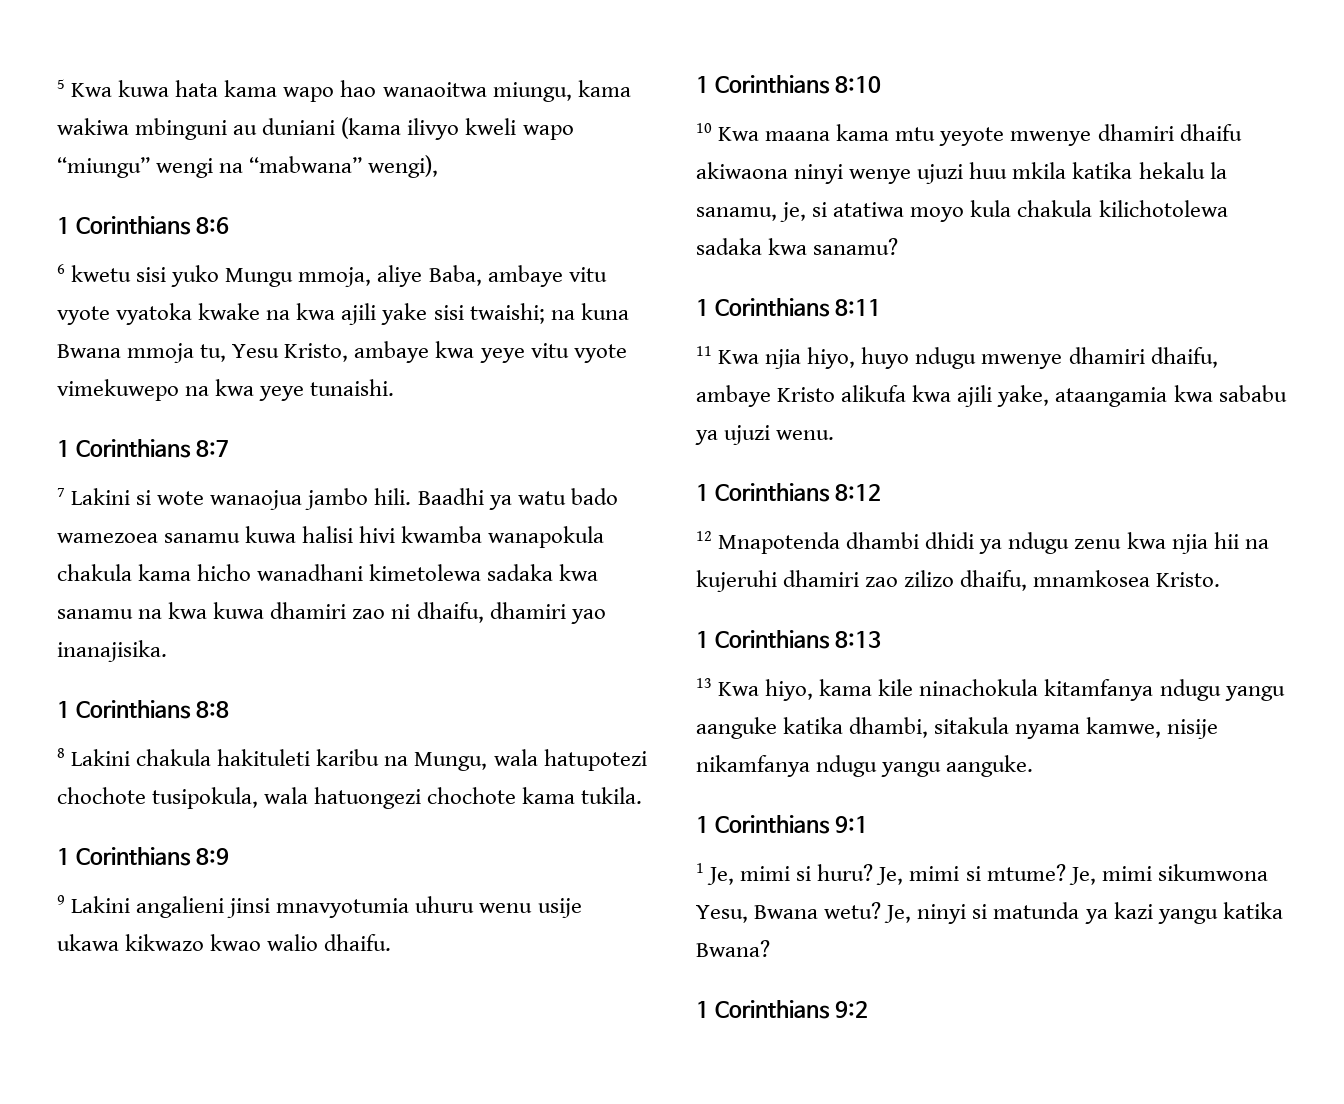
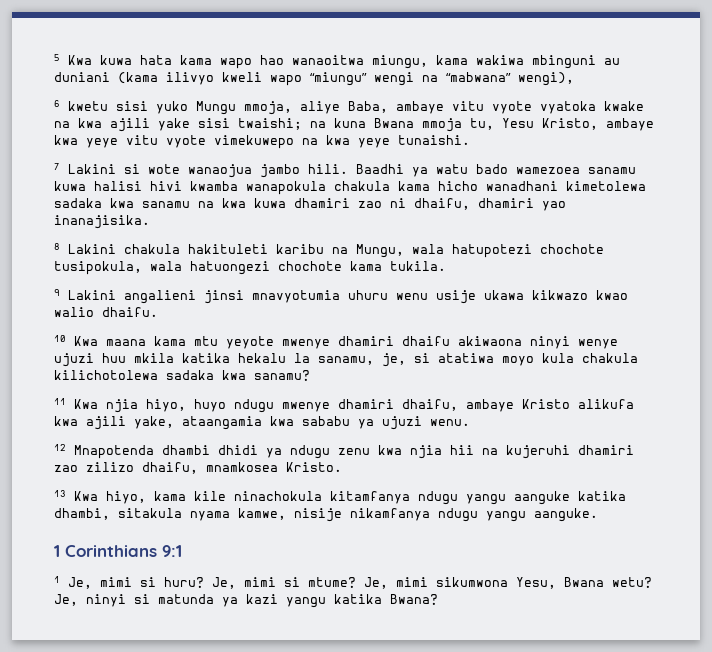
- 1 Corinthians 8:6
- 1 Corinthians 8:7
- 1 Corinthians 8:8
- 1 Corinthians 8:9
- 1 Corinthians 8:10
- 1 Corinthians 8:11
- 1 Corinthians 8:12
- 1 Corinthians 8:13
- 1 Corinthians 9:2

